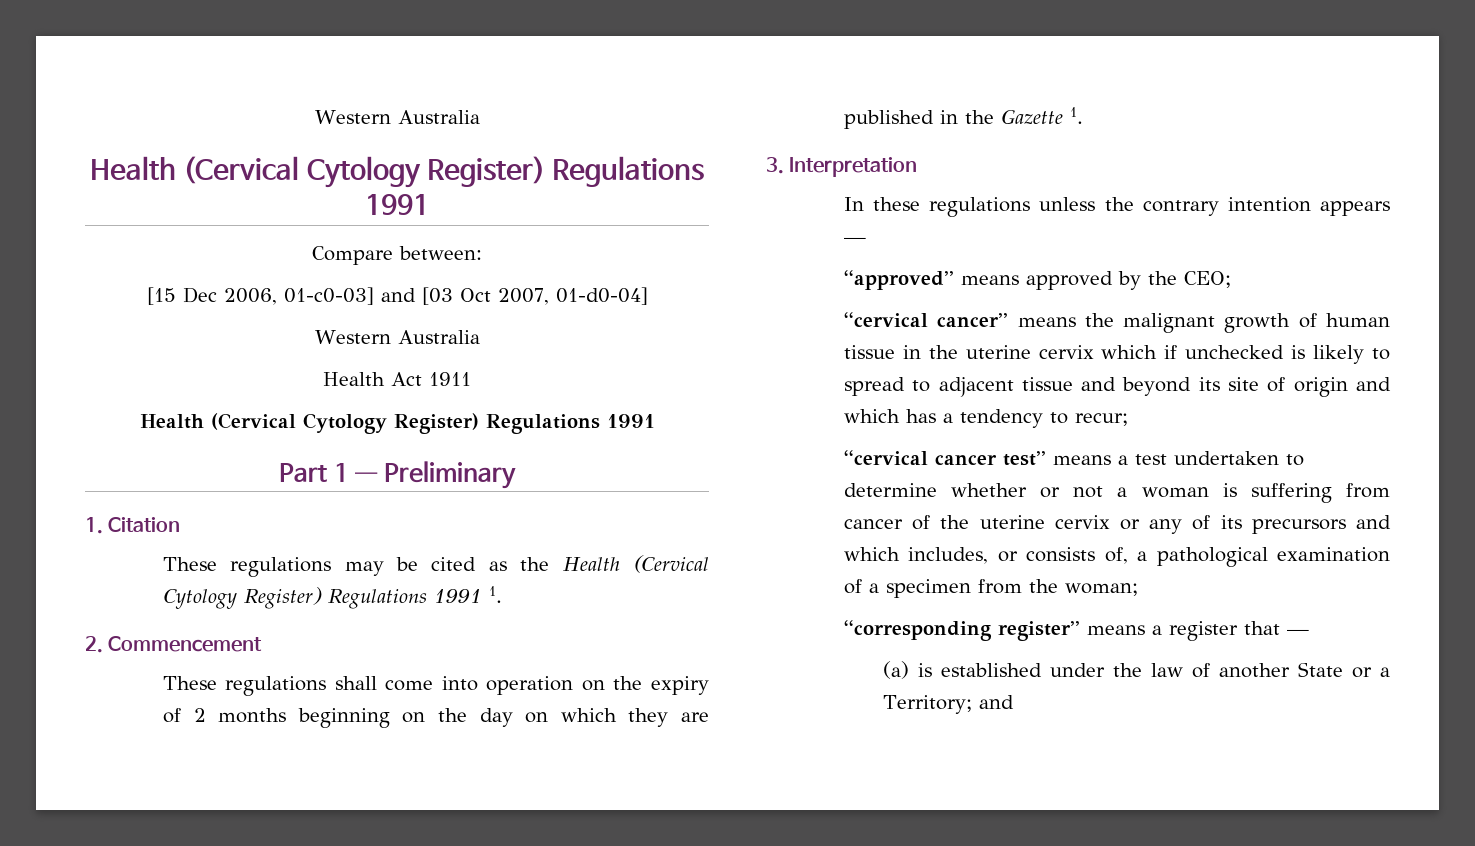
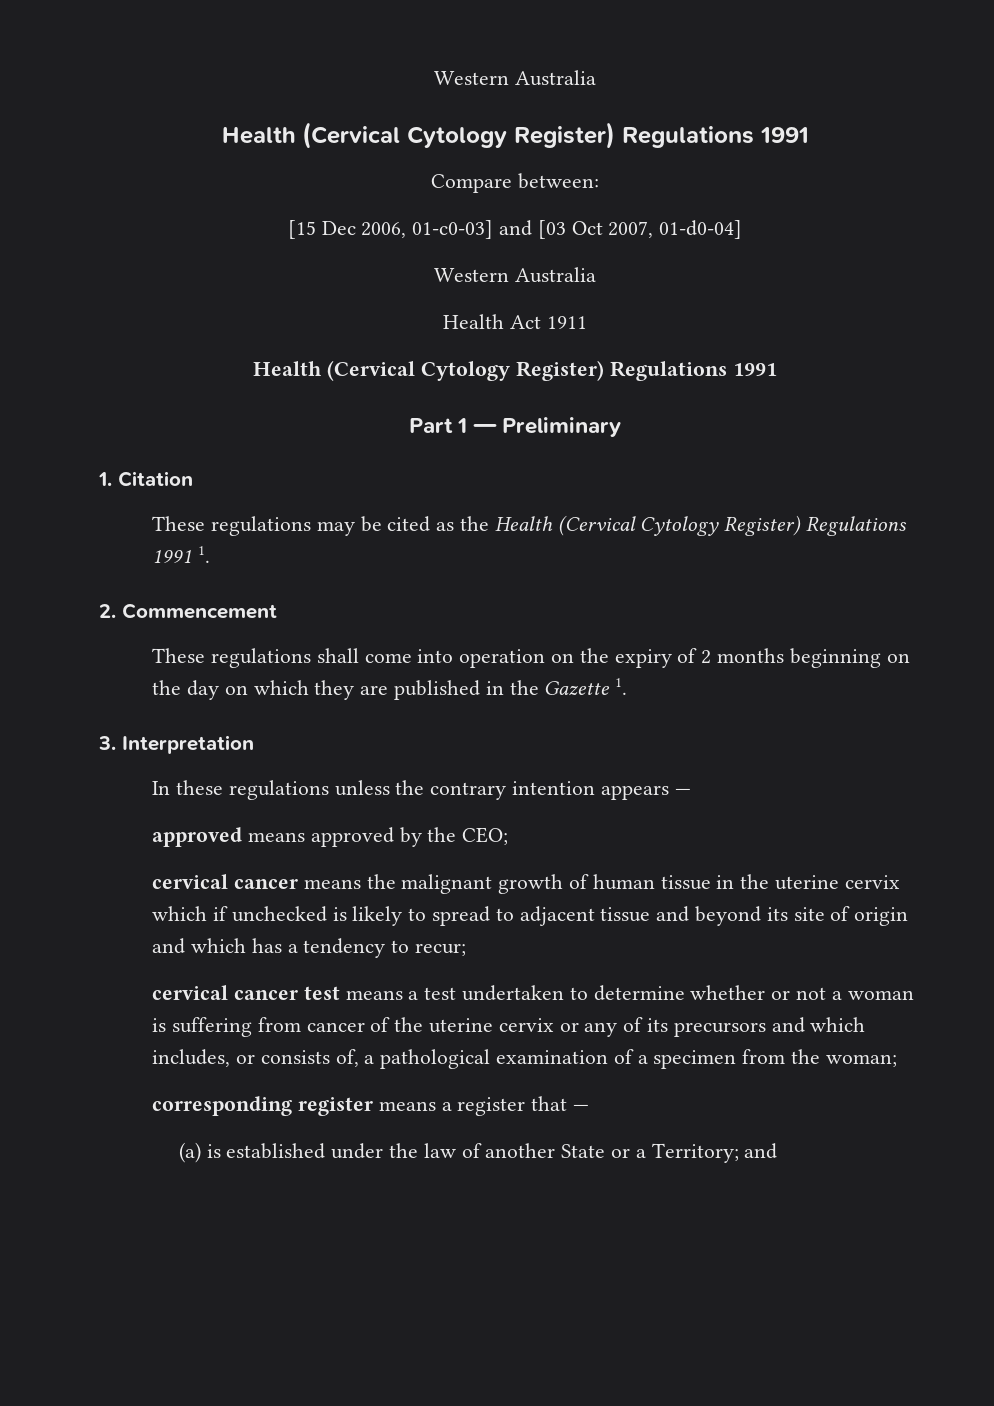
- “approved” means approved by the CEO;
+ approved means approved by the CEO;
- “cervical cancer” means the malignant growth of human tissue in the uterine cervix which if unchecked is likely to spread to adjacent tissue and beyond its site of origin and which has a tendency to recur;
+ cervical cancer means the malignant growth of human tissue in the uterine cervix which if unchecked is likely to spread to adjacent tissue and beyond its site of origin and which has a tendency to recur;
- “cervical cancer test” means a test undertaken to determine whether or not a woman is suffering from cancer of the uterine cervix or any of its precursors and which includes, or consists of, a pathological examination of a specimen from the woman;
+ cervical cancer test means a test undertaken to determine whether or not a woman is suffering from cancer of the uterine cervix or any of its precursors and which includes, or consists of, a pathological examination of a specimen from the woman;
- “corresponding register” means a register that —
+ corresponding register means a register that —

